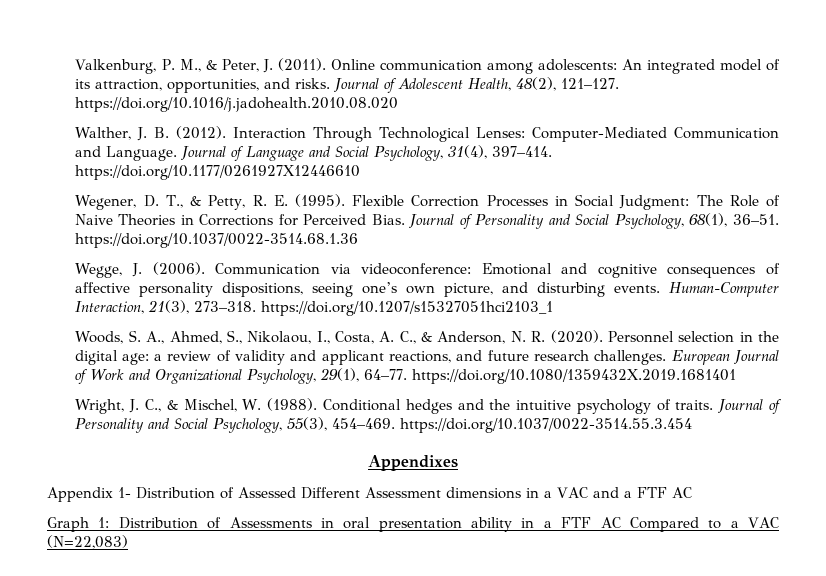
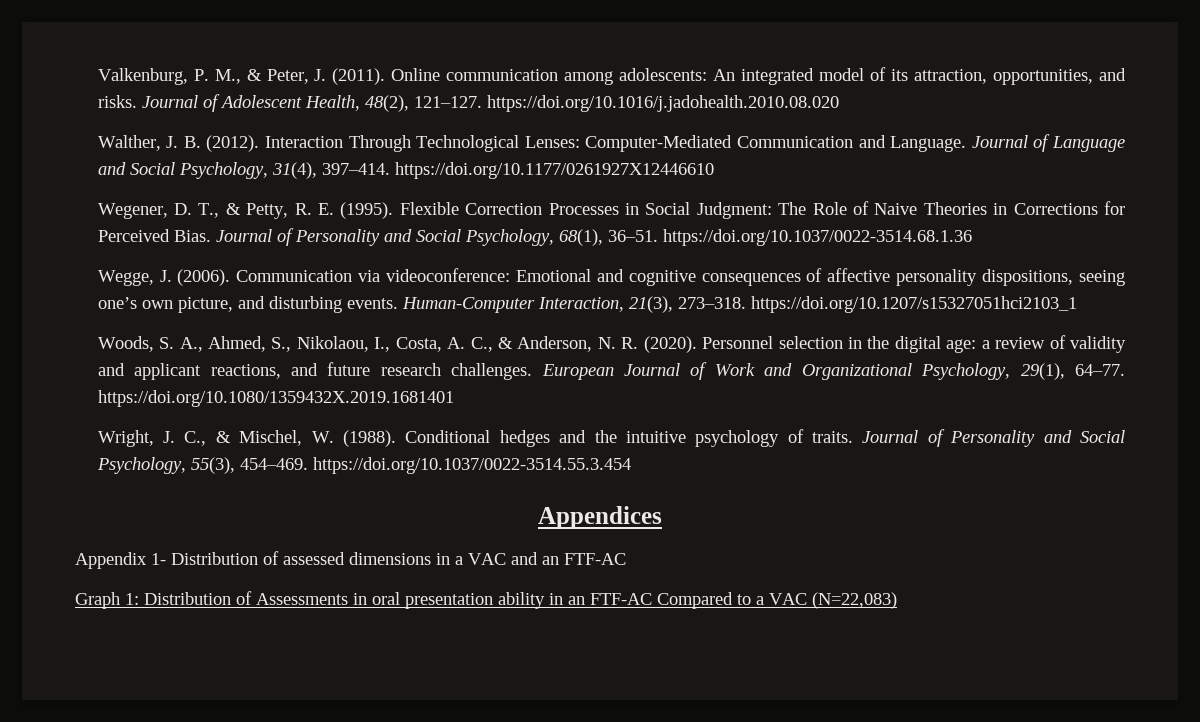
- Appendixes
+ Appendices
- Appendix 1- Distribution of Assessed Different Assessment dimensions in a VAC and a FTF AC
+ Appendix 1- Distribution of assessed dimensions in a VAC and an FTF-AC
- Graph 1: Distribution of Assessments in oral presentation ability in a FTF AC Compared to a VAC (N=22,083)
+ Graph 1: Distribution of Assessments in oral presentation ability in an FTF-AC Compared to a VAC (N=22,083)

